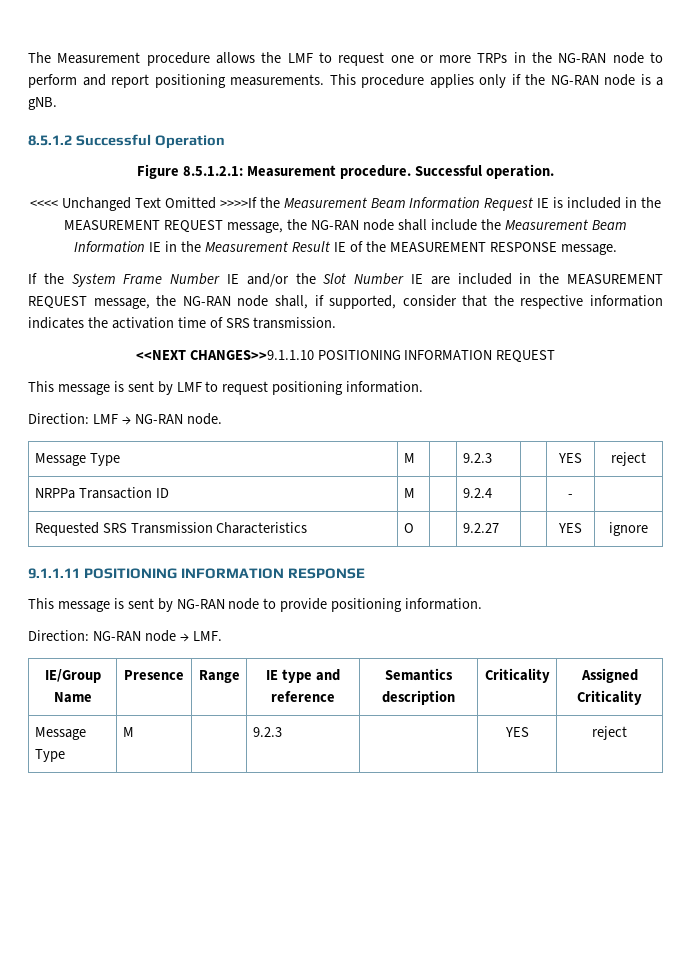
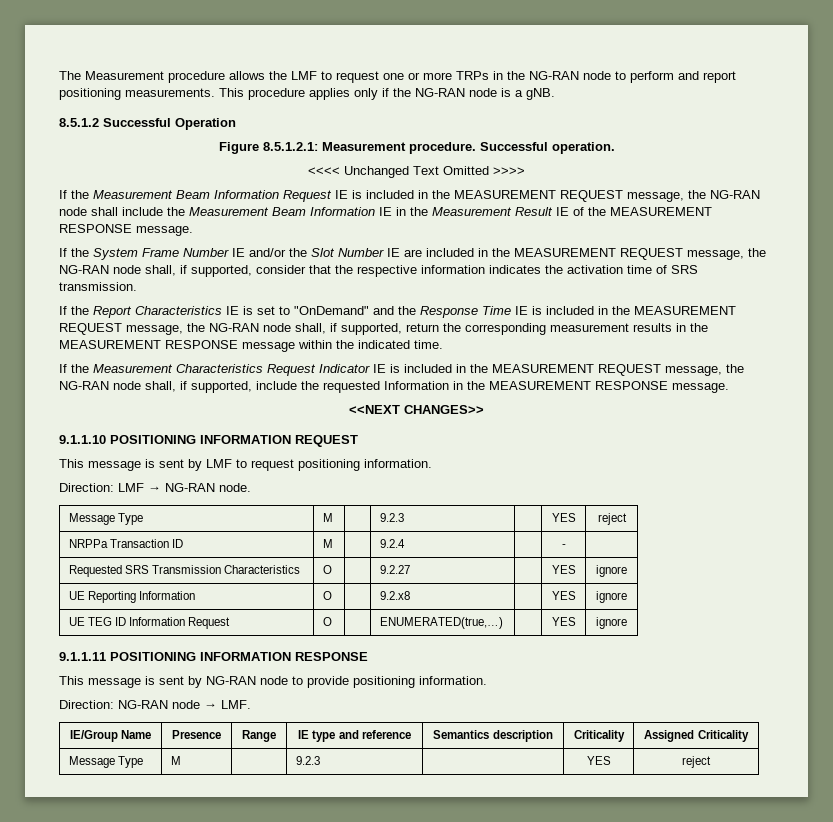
- <<<< Unchanged Text Omitted >>>>If the Measurement Beam Information Request IE is included in the MEASUREMENT REQUEST message, the NG-RAN node shall include the Measurement Beam Information IE in the Measurement Result IE of the MEASUREMENT RESPONSE message.
+ <<<< Unchanged Text Omitted >>>>
+ If the Measurement Beam Information Request IE is included in the MEASUREMENT REQUEST message, the NG-RAN node shall include the Measurement Beam Information IE in the Measurement Result IE of the MEASUREMENT RESPONSE message.
+ If the Report Characteristics IE is set to "OnDemand" and the Response Time IE is included in the MEASUREMENT REQUEST message, the NG-RAN node shall, if supported, return the corresponding measurement results in the MEASUREMENT RESPONSE message within the indicated time.
+ If the Measurement Characteristics Request Indicator IE is included in the MEASUREMENT REQUEST message, the NG-RAN node shall, if supported, include the requested Information in the MEASUREMENT RESPONSE message.
- <<NEXT CHANGES>>9.1.1.10 POSITIONING INFORMATION REQUEST
+ <<NEXT CHANGES>>
+ 9.1.1.10 POSITIONING INFORMATION REQUEST
+ UE Reporting Information | O | | 9.2.x8 | | YES | ignore
+ UE TEG ID Information Request | O | | ENUMERATED(true,…) | | YES | ignore

